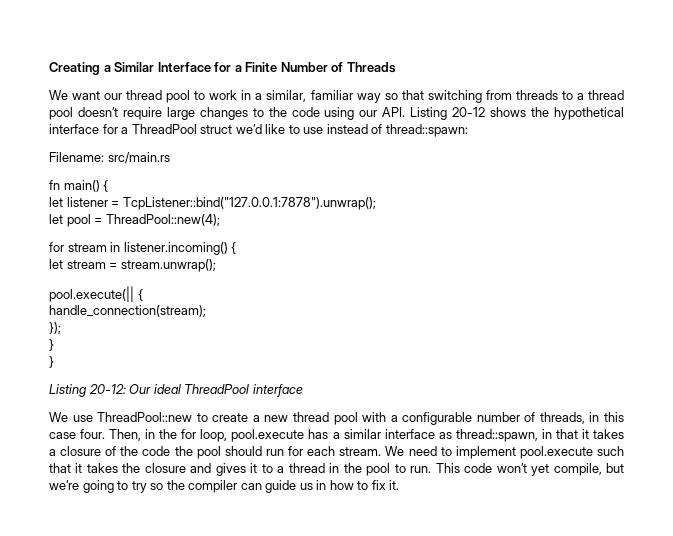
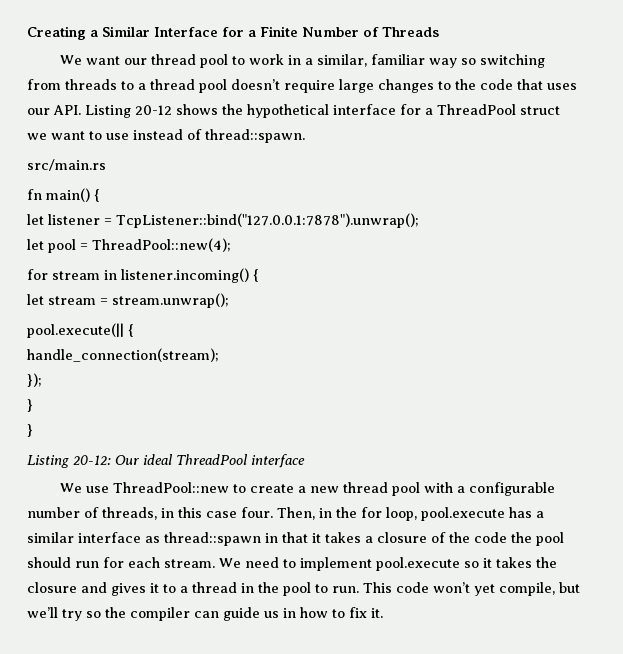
- We want our thread pool to work in a similar, familiar way so that switching from threads to a thread pool doesn’t require large changes to the code using our API. Listing 20-12 shows the hypothetical interface for a ThreadPool struct we’d like to use instead of thread::spawn:
- Filename: src/main.rs
+ We want our thread pool to work in a similar, familiar way so switching from threads to a thread pool doesn’t require large changes to the code that uses our API. Listing 20-12 shows the hypothetical interface for a ThreadPool struct we want to use instead of thread::spawn.
+ src/main.rs
- Then, in the for loop, pool.execute has a similar interface as thread::spawn, in that it takes a closure of the code the pool should run for each stream.
+ Then, in the for loop, pool.execute has a similar interface as thread::spawn in that it takes a closure of the code the pool should run for each stream.
- We need to implement pool.execute such that it takes the closure and gives it to a thread in the pool to run.
+ We need to implement pool.execute so it takes the closure and gives it to a thread in the pool to run.
- This code won’t yet compile, but we’re going to try so the compiler can guide us in how to fix it.
+ This code won’t yet compile, but we’ll try so the compiler can guide us in how to fix it.

